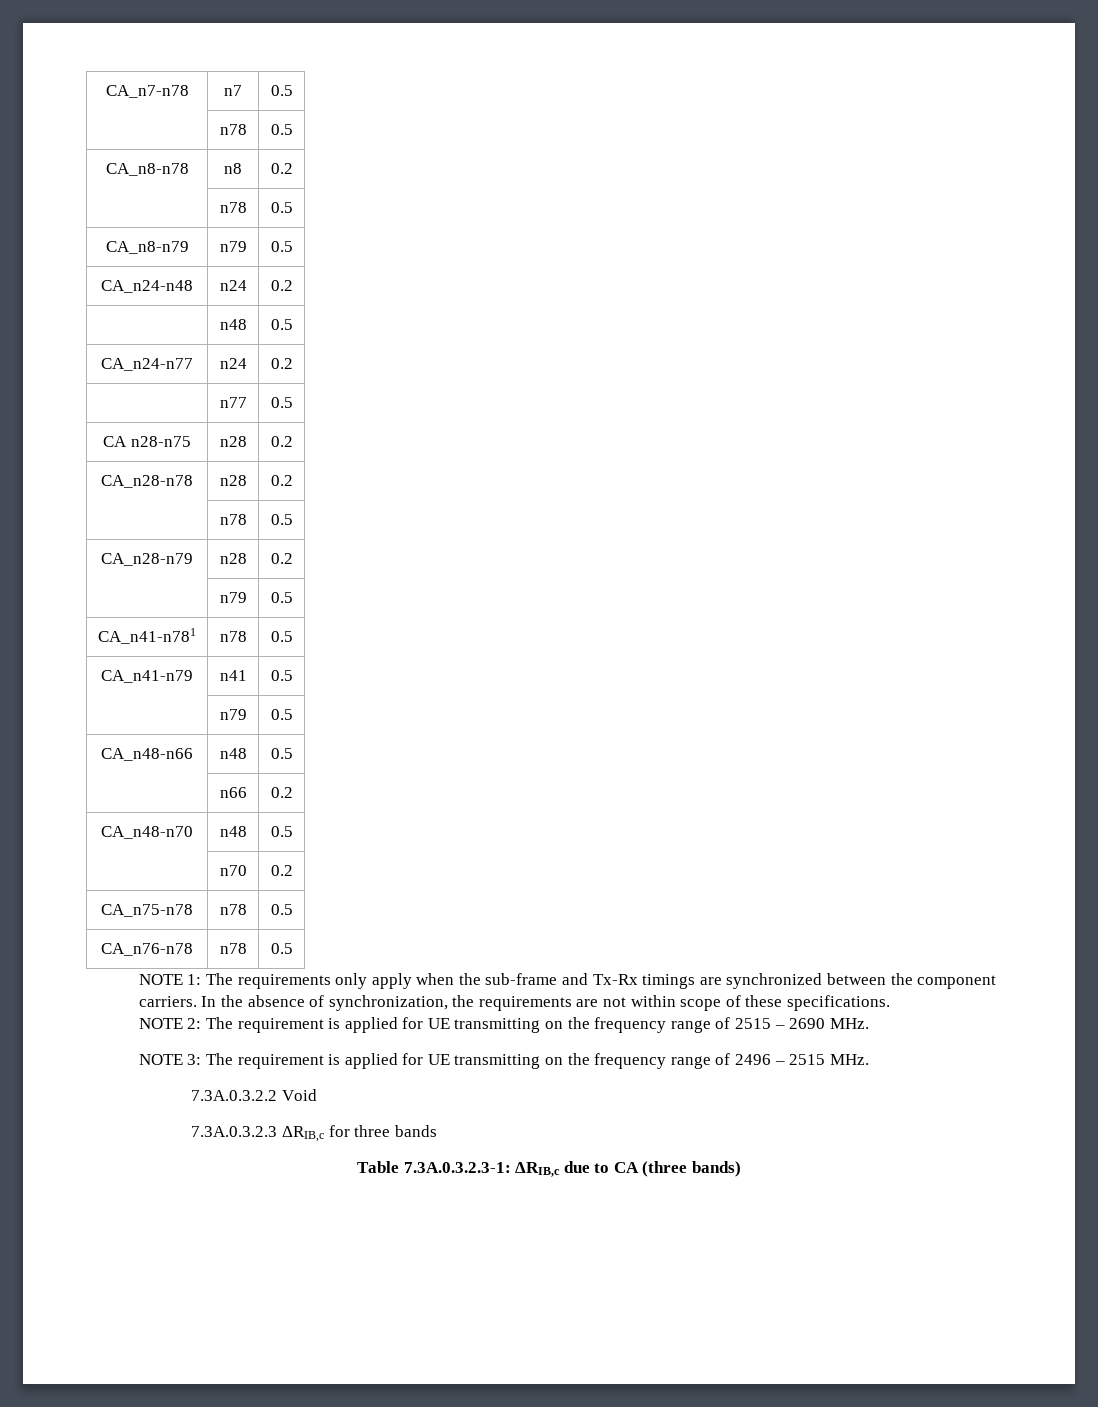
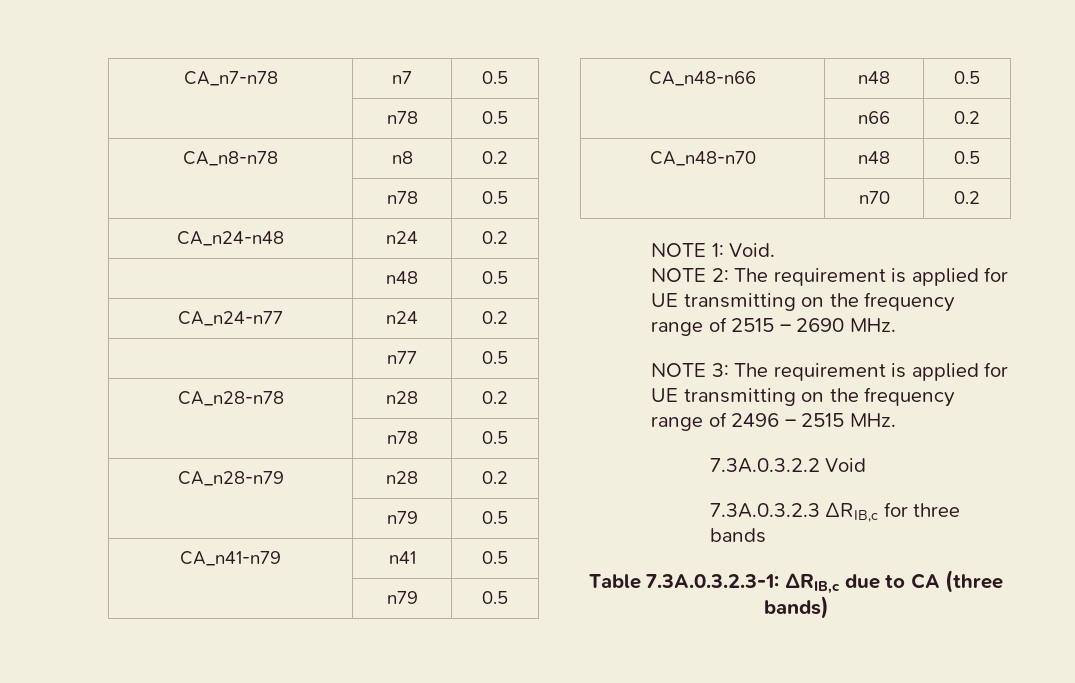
- CA_n8-n79 | n79 | 0.5
- CA n28-n75 | n28 | 0.2
- CA_n41-n781 | n78 | 0.5
- CA_n75-n78 | n78 | 0.5
- CA_n76-n78 | n78 | 0.5
- NOTE 1: The requirements only apply when the sub-frame and Tx-Rx timings are synchronized between the component carriers. In the absence of synchronization, the requirements are not within scope of these specifications.
+ NOTE 1: Void.

